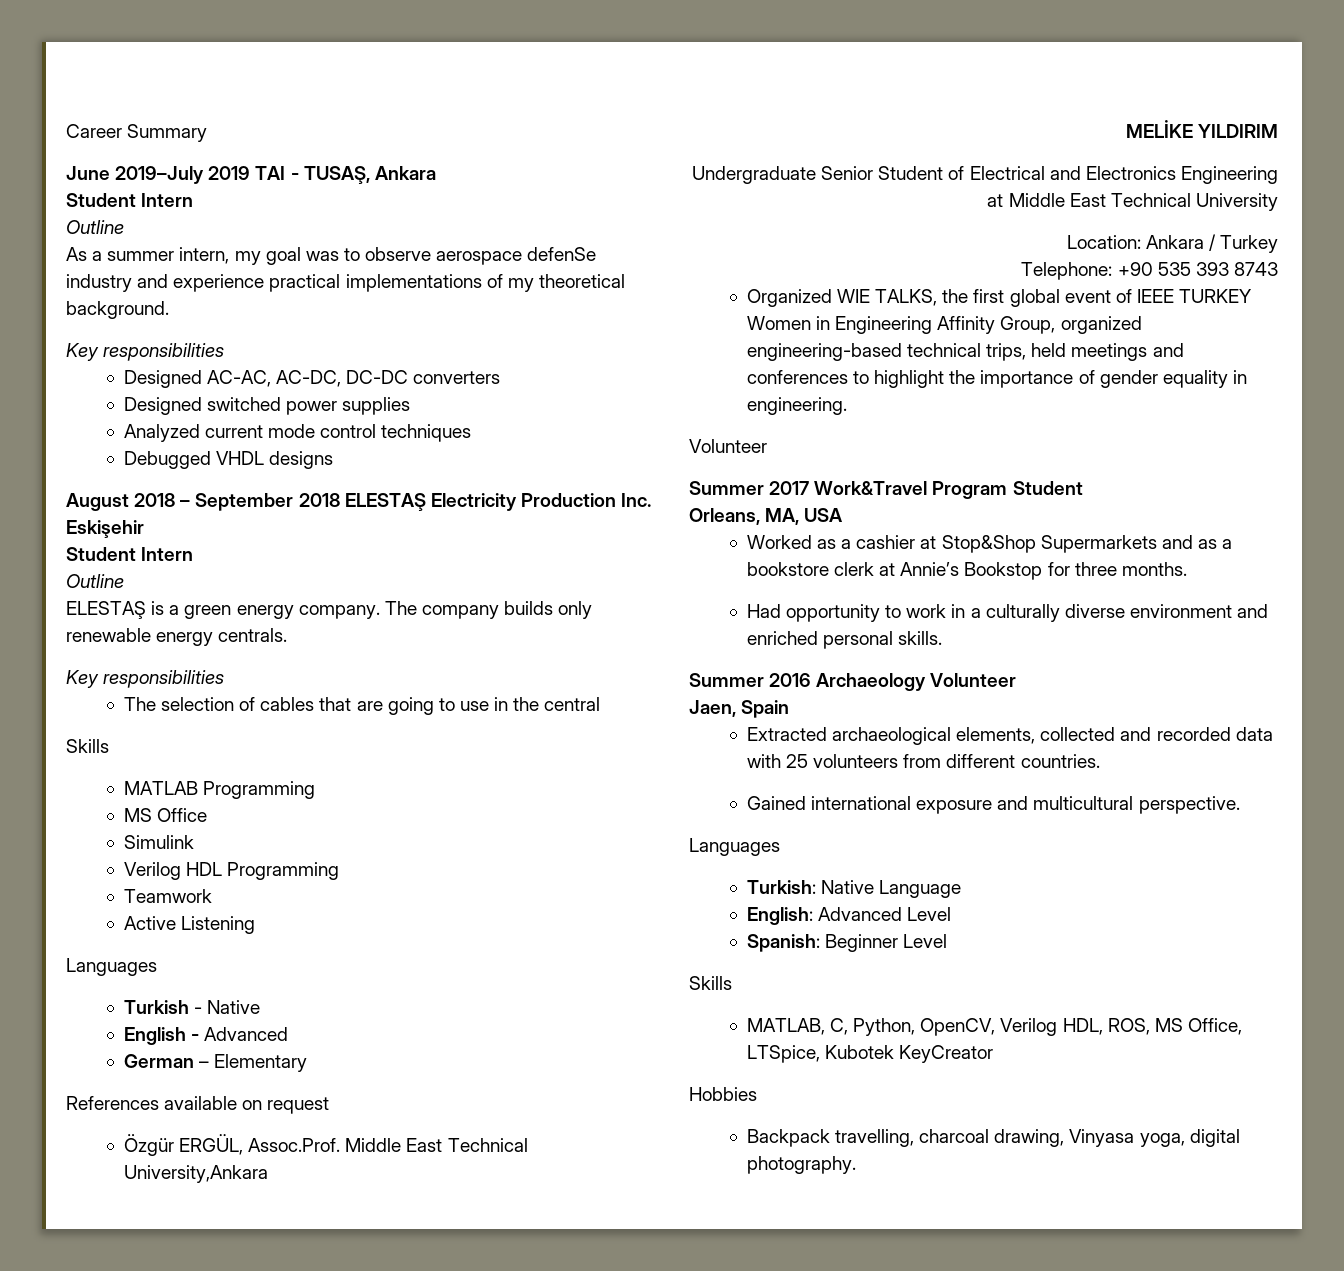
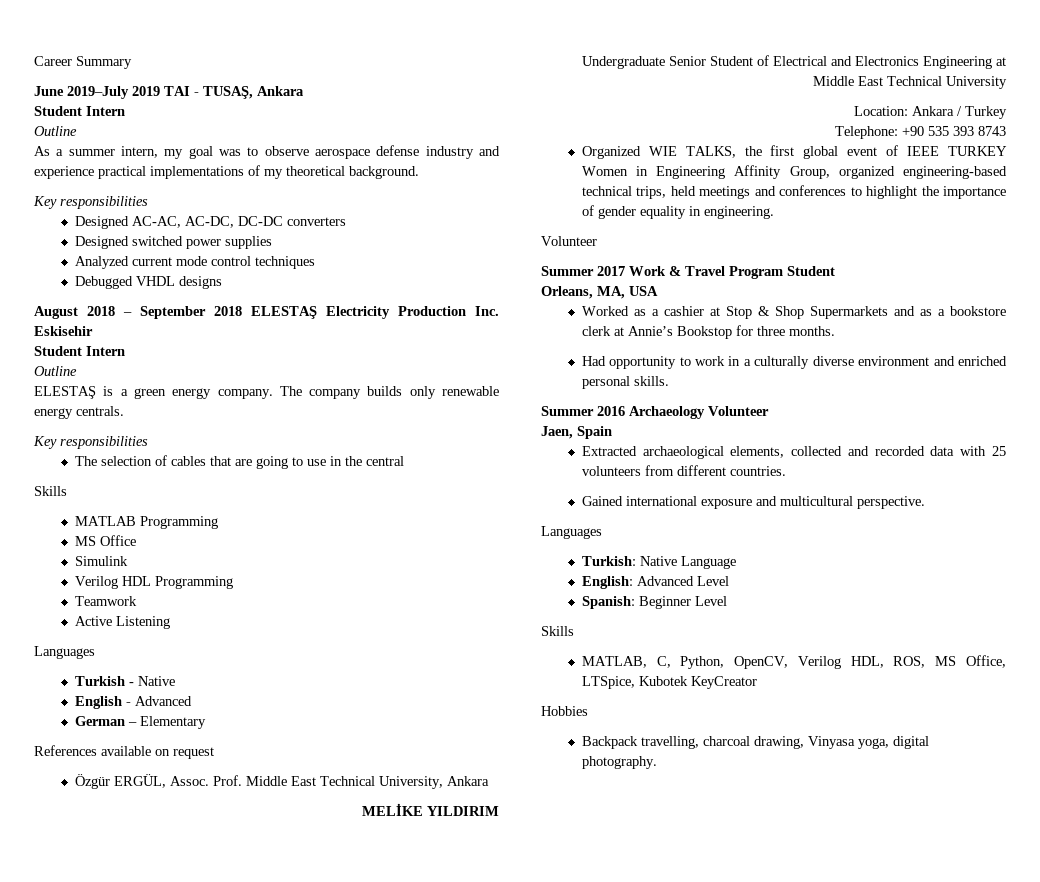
- As a summer intern, my goal was to observe aerospace defenSe industry and experience practical implementations of my theoretical background.
+ As a summer intern, my goal was to observe aerospace defense industry and experience practical implementations of my theoretical background.
- August 2018 – September 2018 ELESTAŞ Electricity Production Inc. Eskişehir
+ August 2018 – September 2018 ELESTAŞ Electricity Production Inc. Eskisehir
- Özgür ERGÜL, Assoc.Prof. Middle East Technical University,Ankara
+ Özgür ERGÜL, Assoc. Prof. Middle East Technical University, Ankara
- Summer 2017 Work&Travel Program Student
+ Summer 2017 Work & Travel Program Student
- Worked as a cashier at Stop&Shop Supermarkets and as a bookstore clerk at Annie’s Bookstop for three months.
+ Worked as a cashier at Stop & Shop Supermarkets and as a bookstore clerk at Annie’s Bookstop for three months.

